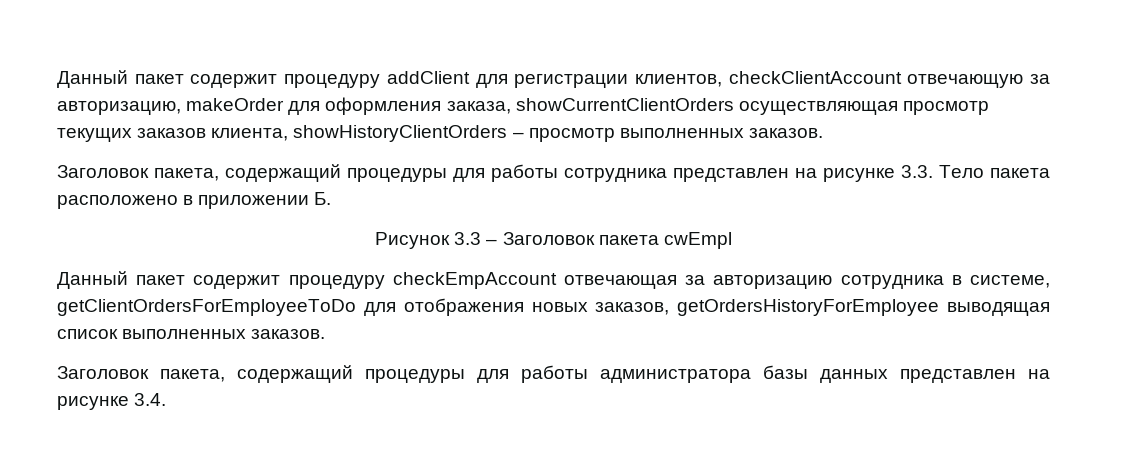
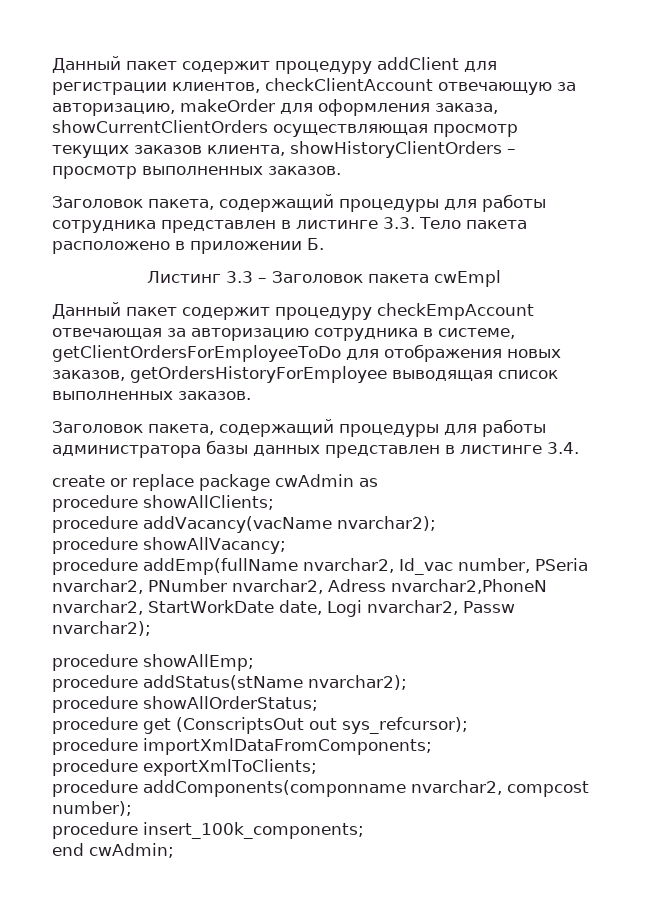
- Заголовок пакета, содержащий процедуры для работы сотрудника представлен на рисунке 3.3. Тело пакета расположено в приложении Б.
+ Заголовок пакета, содержащий процедуры для работы сотрудника представлен в листинге 3.3. Тело пакета расположено в приложении Б.
- Рисунок 3.3 – Заголовок пакета cwEmpl
+ Листинг 3.3 – Заголовок пакета cwEmpl
- Заголовок пакета, содержащий процедуры для работы администратора базы данных представлен на рисунке 3.4.
+ Заголовок пакета, содержащий процедуры для работы администратора базы данных представлен в листинге 3.4.
+ create or replace package cwAdmin as
+ procedure showAllClients;
+ procedure addVacancy(vacName nvarchar2);
+ procedure showAllVacancy;
+ procedure addEmp(fullName nvarchar2, Id_vac number, PSeria nvarchar2, PNumber nvarchar2, Adress nvarchar2,PhoneN nvarchar2, StartWorkDate date, Logi nvarchar2, Passw nvarchar2);
+ procedure showAllEmp;
+ procedure addStatus(stName nvarchar2);
+ procedure showAllOrderStatus;
+ procedure get (ConscriptsOut out sys_refcursor);
+ procedure importXmlDataFromComponents;
+ procedure exportXmlToClients;
+ procedure addComponents(componname nvarchar2, compcost number);
+ procedure insert_100k_components;
+ end cwAdmin;

